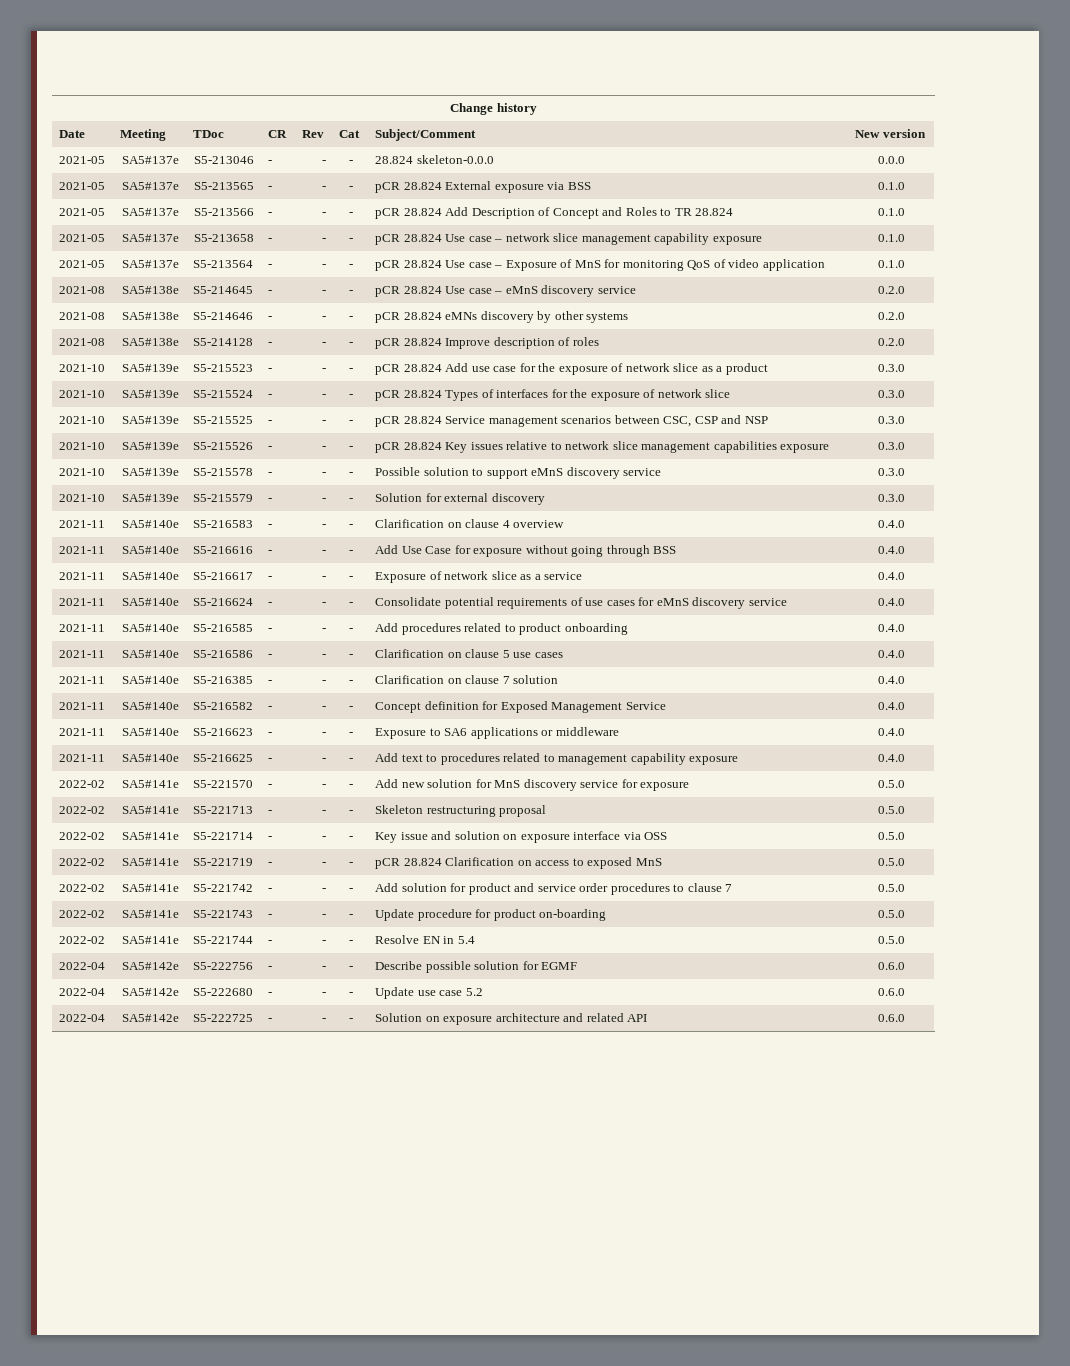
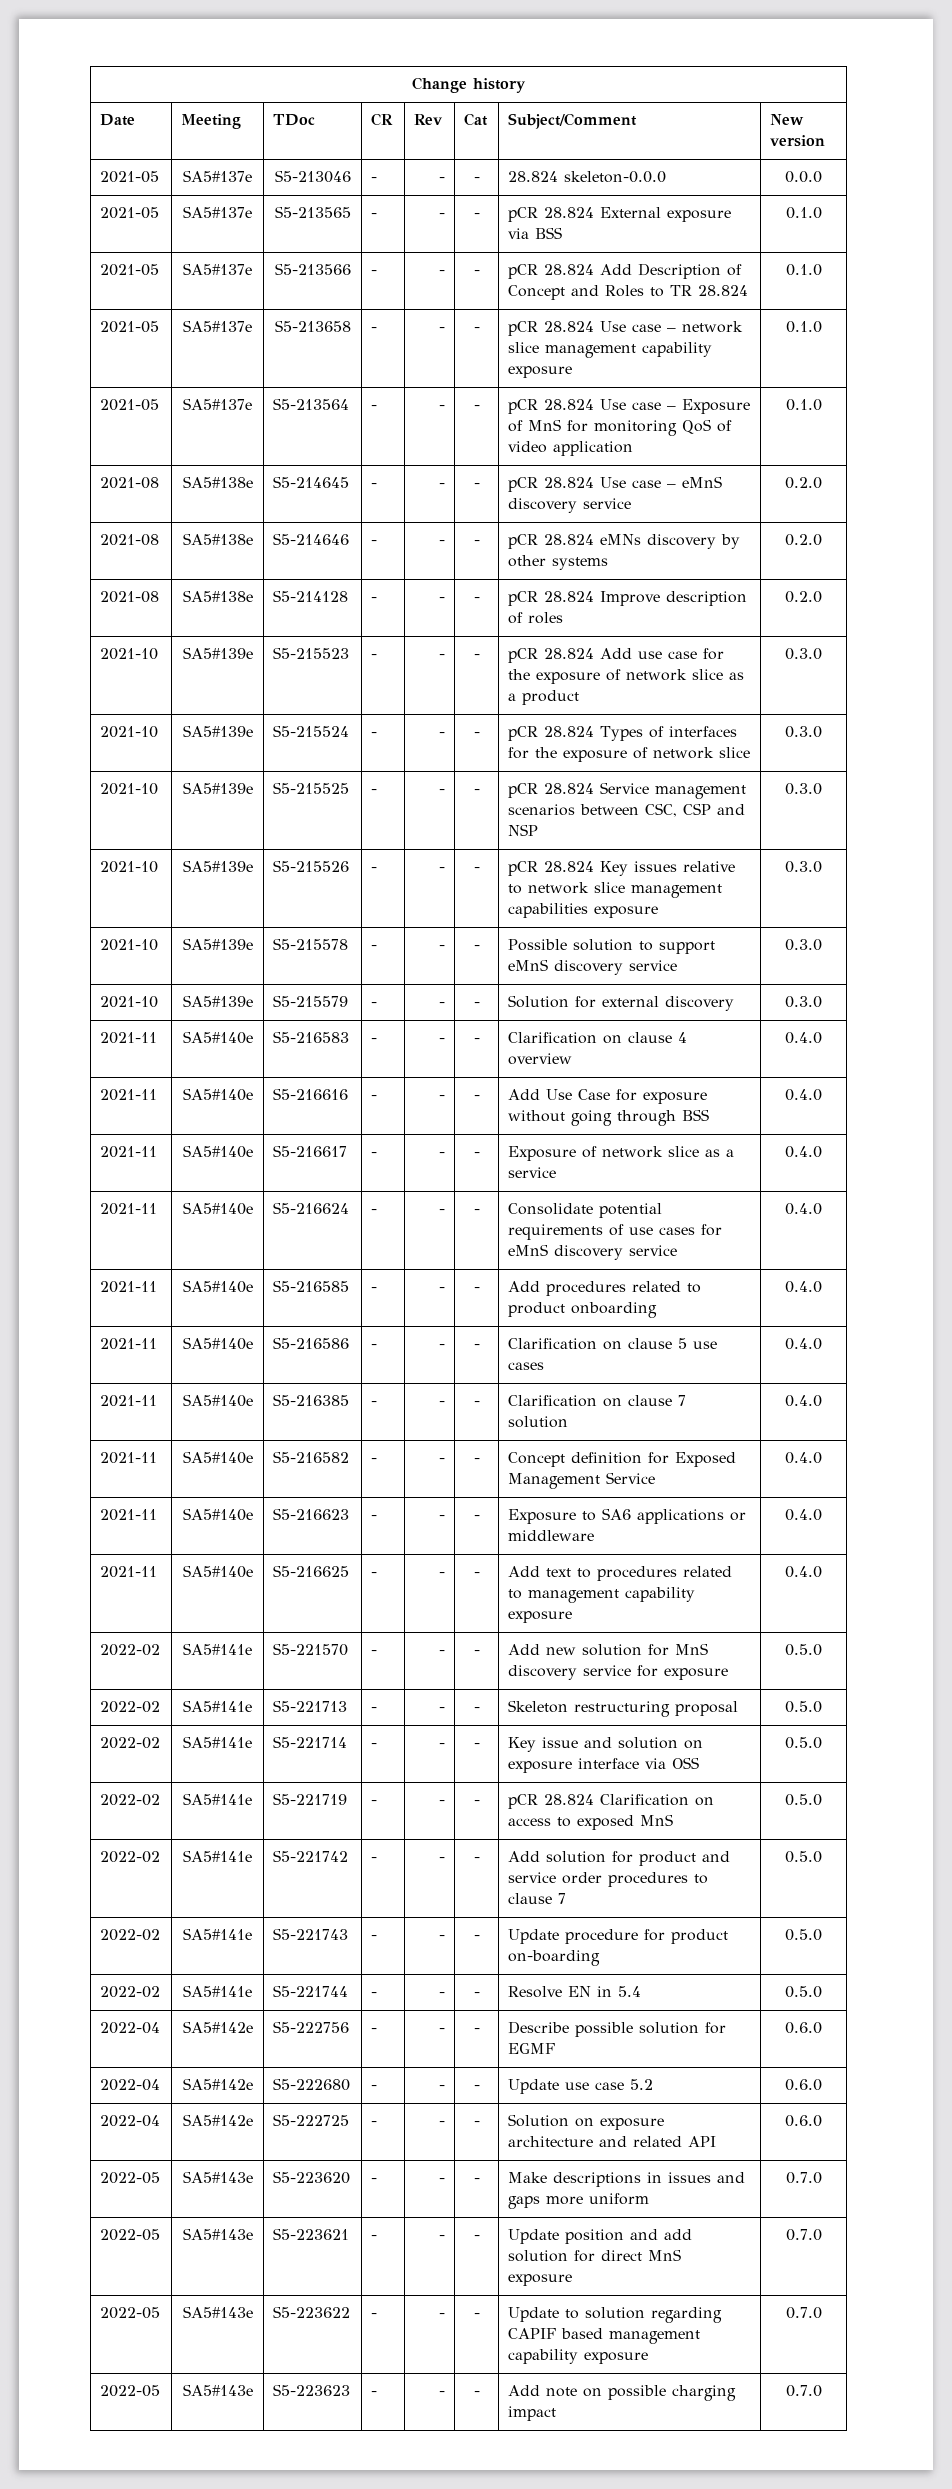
+ 2022-05 | SA5#143e | S5-223620 | - | - | - | Make descriptions in issues and gaps more uniform | 0.7.0
+ 2022-05 | SA5#143e | S5-223621 | - | - | - | Update position and add solution for direct MnS exposure | 0.7.0
+ 2022-05 | SA5#143e | S5-223622 | - | - | - | Update to solution regarding CAPIF based management capability exposure | 0.7.0
+ 2022-05 | SA5#143e | S5-223623 | - | - | - | Add note on possible charging impact | 0.7.0

